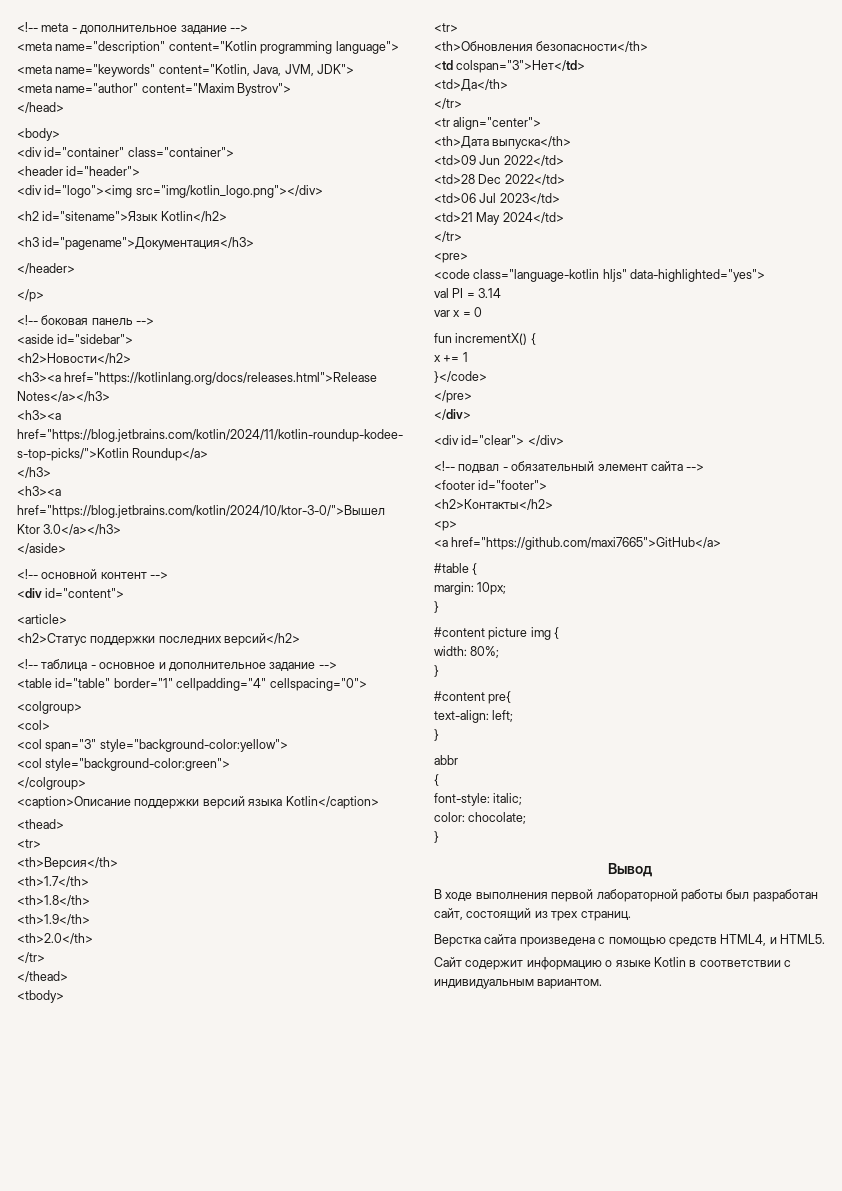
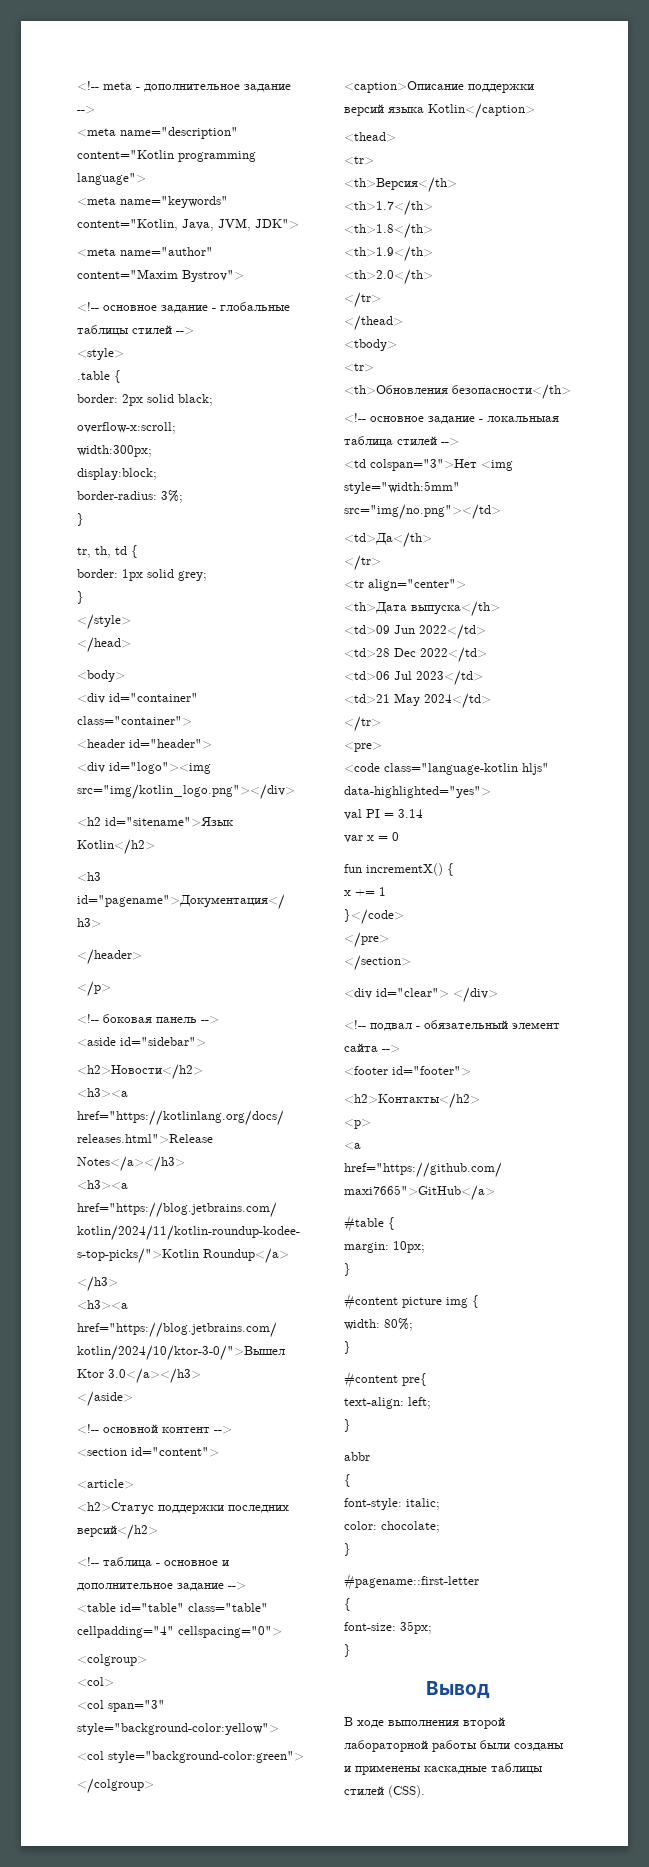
+ <!-- основное задание - глобальные таблицы стилей -->
+ <style>
+ .table {
+ border: 2px solid black;
+ overflow-x:scroll;
+ width:300px;
+ display:block;
+ border-radius: 3%;
+ }
+ tr, th, td {
+ border: 1px solid grey;
+ }
+ </style>
- <div id="content">
+ <section id="content">
- <table id="table" border="1" cellpadding="4" cellspacing="0">
+ <table id="table" class="table" cellpadding="4" cellspacing="0">
- <td colspan="3">Нет</td>
+ <!-- основное задание - локальныая таблица стилей -->
+ <td colspan="3">Нет <img style="width:5mm" src="img/no.png"></td>
  </pre>
- </div>
+ </section>
+ #pagename::first-letter
+ {
+ font-size: 35px;
+ }
- В ходе выполнения первой лабораторной работы был разработан сайт, состоящий из трех страниц.
- Верстка сайта произведена с помощью средств HTML4, и HTML5.
- Сайт содержит информацию о языке Kotlin в соответствии с индивидуальным вариантом.
+ В ходе выполнения второй лабораторной работы были созданы и применены каскадные таблицы стилей (CSS).

